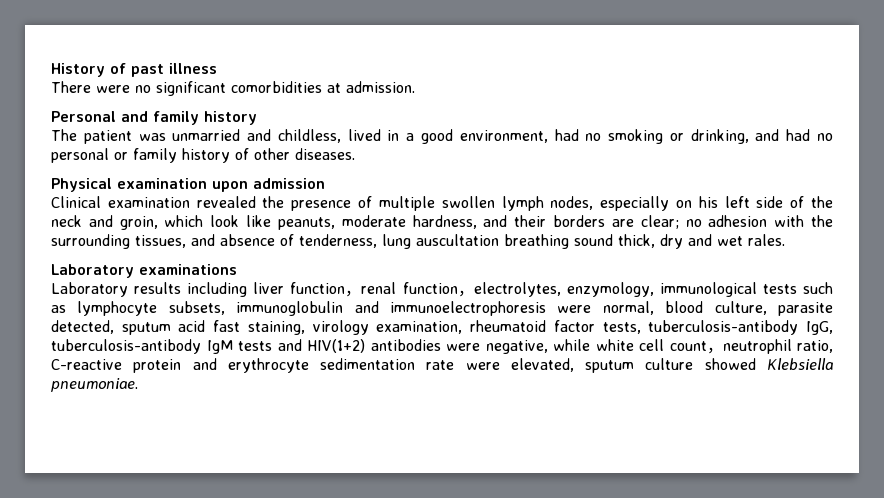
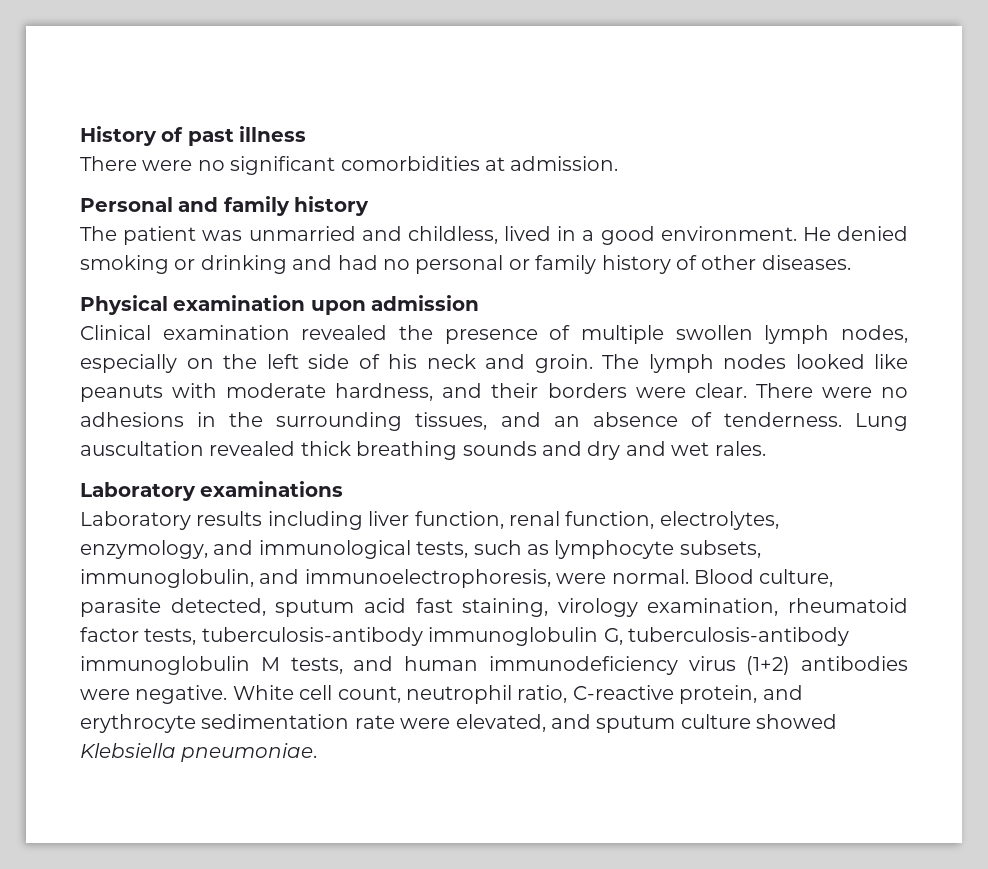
- The patient was unmarried and childless, lived in a good environment, had no smoking or drinking, and had no personal or family history of other diseases.
+ The patient was unmarried and childless, lived in a good environment. He denied smoking or drinking and had no personal or family history of other diseases.
- Clinical examination revealed the presence of multiple swollen lymph nodes, especially on his left side of the neck and groin, which look like peanuts, moderate hardness, and their borders are clear; no adhesion with the surrounding tissues, and absence of tenderness, lung auscultation breathing sound thick, dry and wet rales.
+ Clinical examination revealed the presence of multiple swollen lymph nodes, especially on the left side of his neck and groin. The lymph nodes looked like peanuts with moderate hardness, and their borders were clear. There were no adhesions in the surrounding tissues, and an absence of tenderness. Lung auscultation revealed thick breathing sounds and dry and wet rales.
- Laboratory results including liver function，renal function，electrolytes, enzymology, immunological tests such as lymphocyte subsets, immunoglobulin and immunoelectrophoresis were normal, blood culture, parasite detected, sputum acid fast staining, virology examination, rheumatoid factor tests, tuberculosis-antibody IgG, tuberculosis-antibody IgM tests and HIV(1+2) antibodies were negative, while white cell count，neutrophil ratio, C-reactive protein and erythrocyte sedimentation rate were elevated, sputum culture showed Klebsiella pneumoniae.
+ Laboratory results including liver function, renal function, electrolytes, enzymology, and immunological tests, such as lymphocyte subsets, immunoglobulin, and immunoelectrophoresis, were normal. Blood culture, parasite detected, sputum acid fast staining, virology examination, rheumatoid factor tests, tuberculosis-antibody immunoglobulin G, tuberculosis-antibody immunoglobulin M tests, and human immunodeficiency virus (1+2) antibodies were negative. White cell count, neutrophil ratio, C-reactive protein, and erythrocyte sedimentation rate were elevated, and sputum culture showed Klebsiella pneumoniae.

